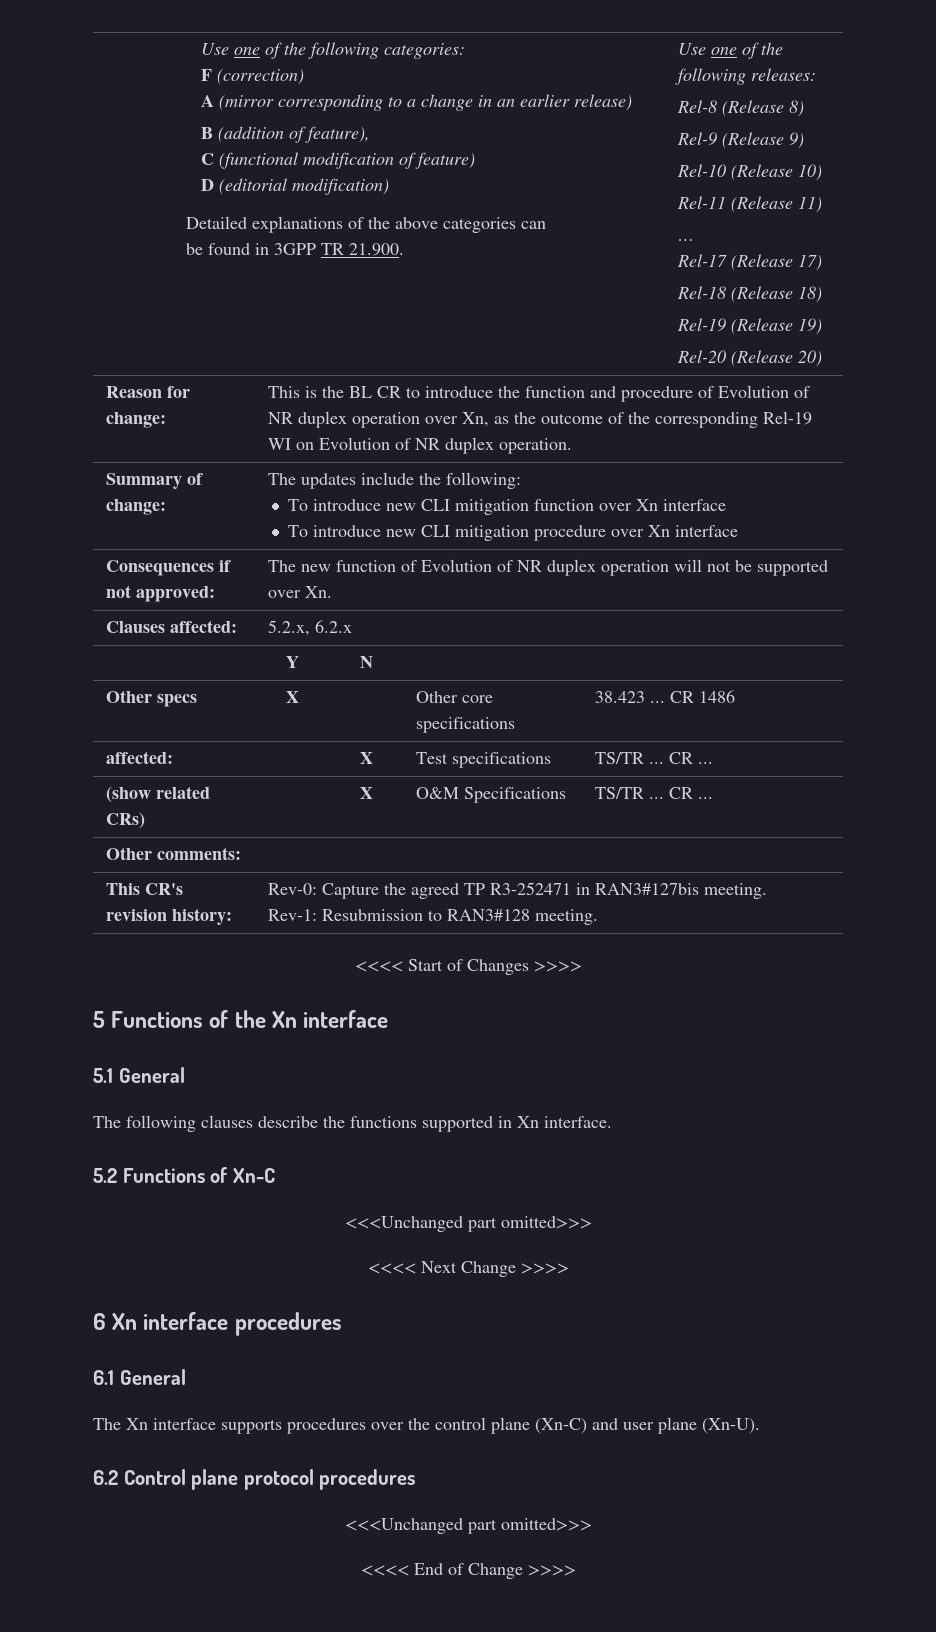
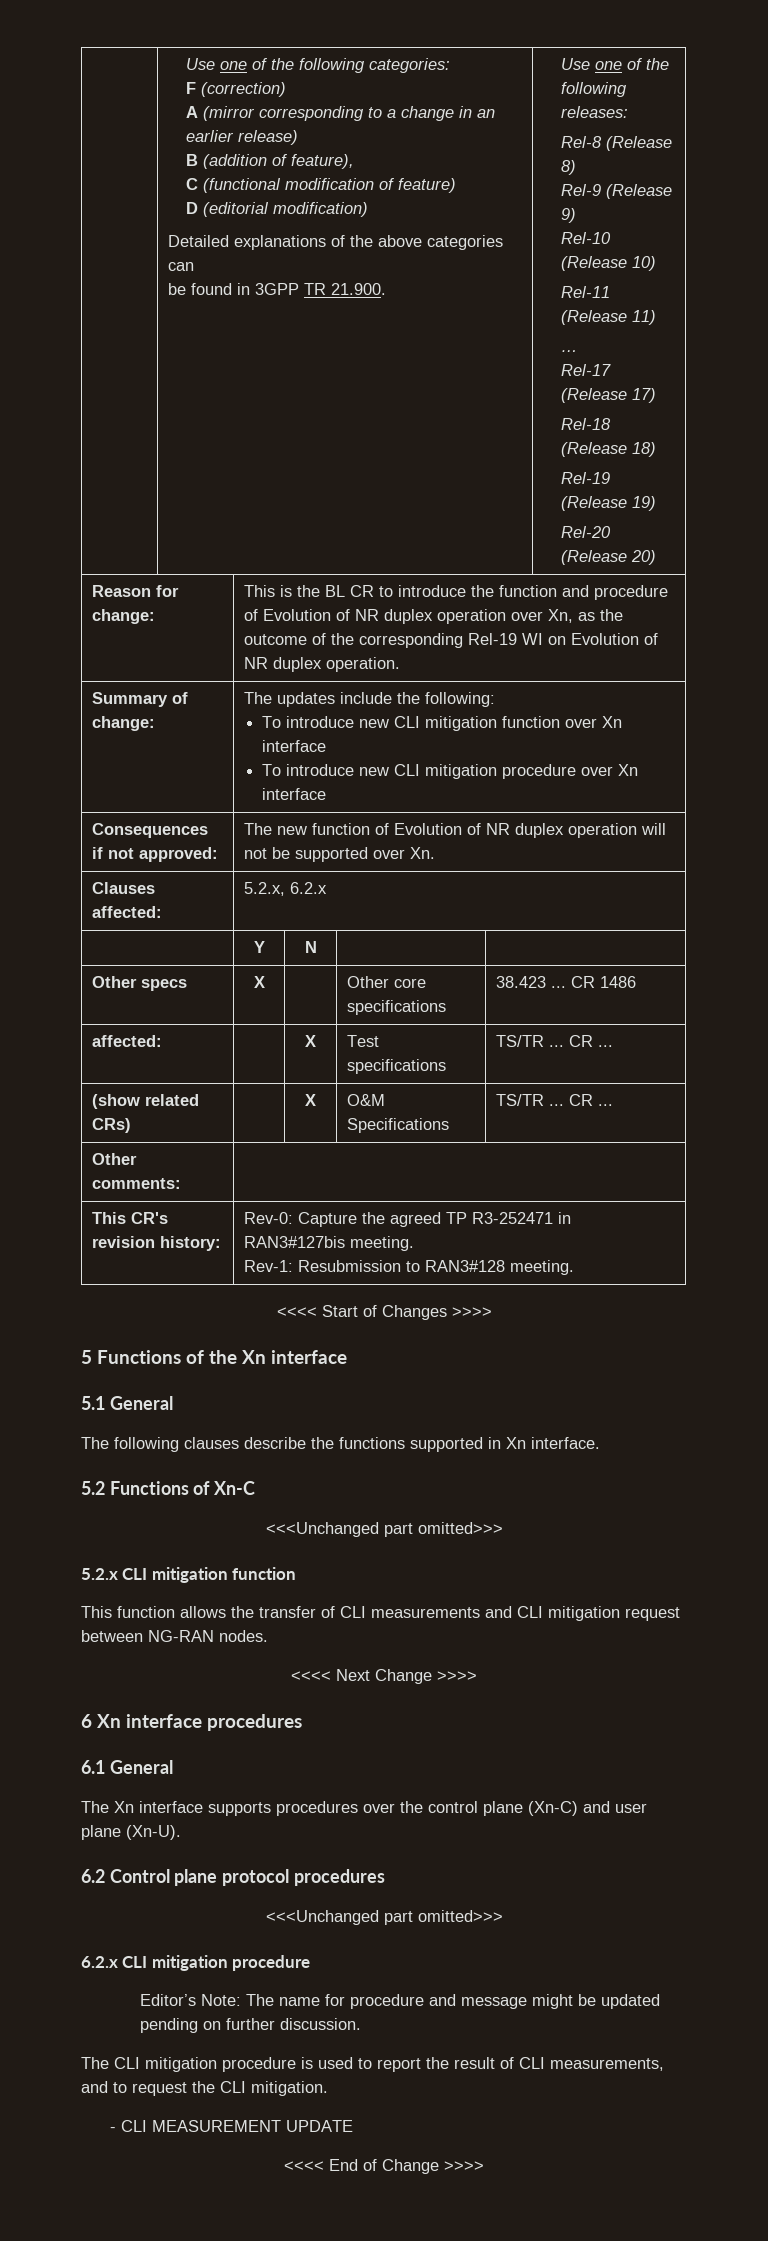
+ 5.2.x CLI mitigation function
+ This function allows the transfer of CLI measurements and CLI mitigation request between NG-RAN nodes.
+ 6.2.x CLI mitigation procedure
+ Editor’s Note: The name for procedure and message might be updated pending on further discussion.
+ The CLI mitigation procedure is used to report the result of CLI measurements, and to request the CLI mitigation.
+ - CLI MEASUREMENT UPDATE

